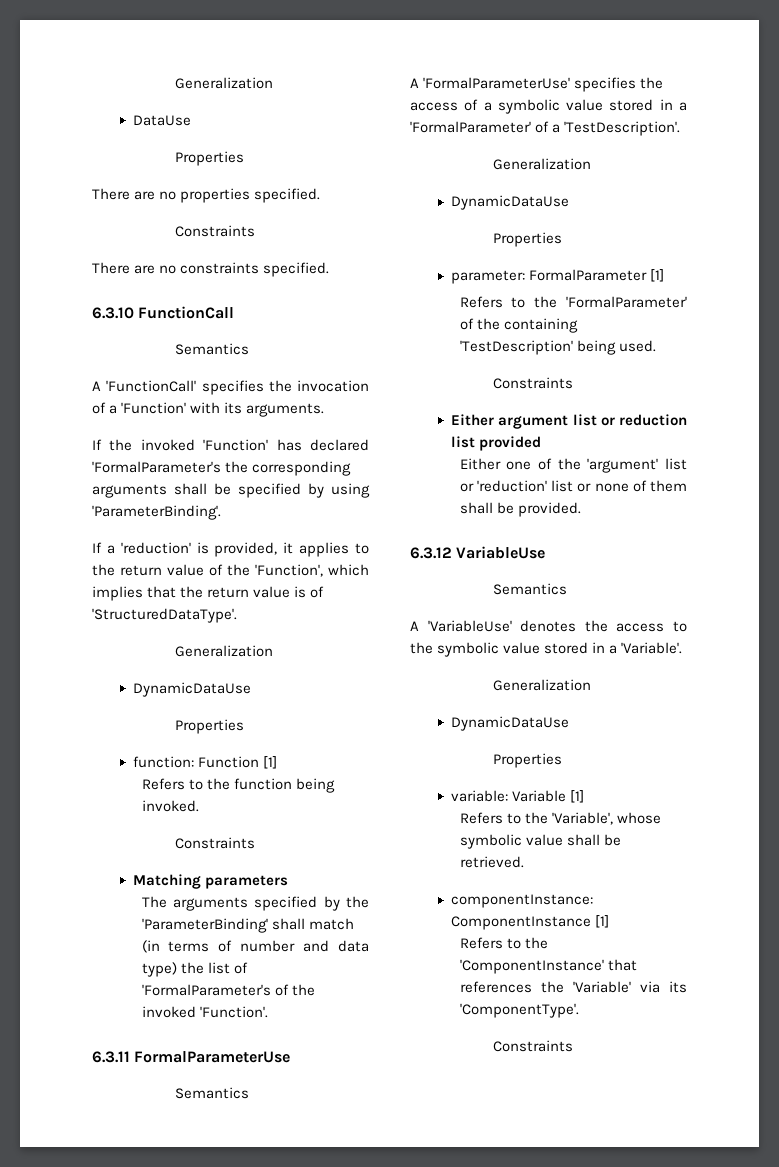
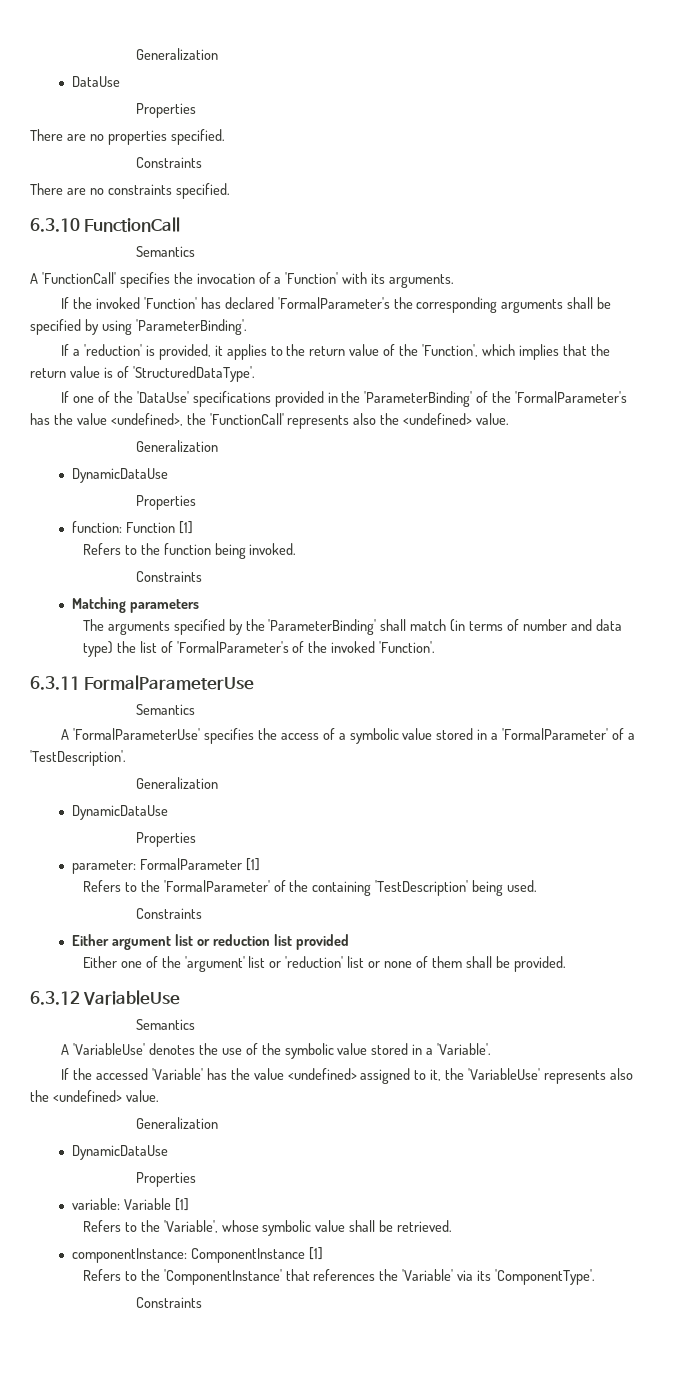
+ If one of the 'DataUse' specifications provided in the 'ParameterBinding' of the 'FormalParameter's has the value <undefined>, the 'FunctionCall' represents also the <undefined> value.
- A 'VariableUse' denotes the access to the symbolic value stored in a 'Variable'.
+ A 'VariableUse' denotes the use of the symbolic value stored in a 'Variable'.
+ If the accessed 'Variable' has the value <undefined> assigned to it, the 'VariableUse' represents also the <undefined> value.

